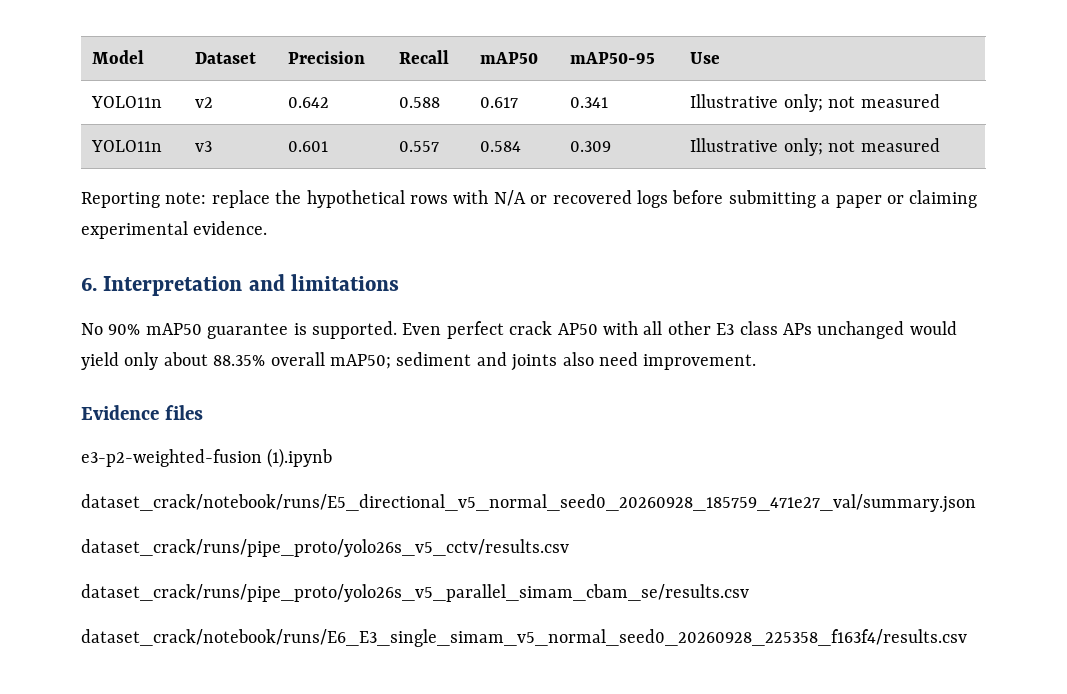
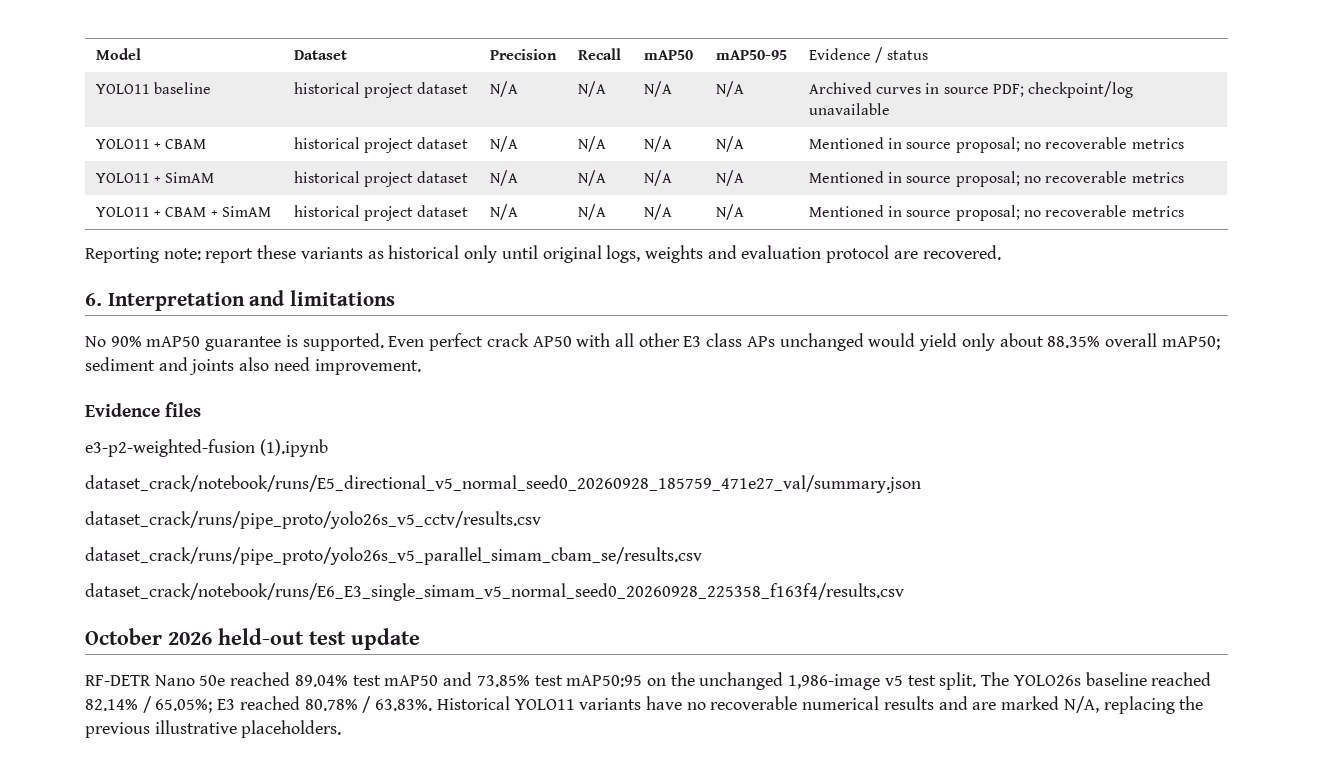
- Model | Dataset | Precision | Recall | mAP50 | mAP50-95 | Use
- YOLO11n | v2 | 0.642 | 0.588 | 0.617 | 0.341 | Illustrative only; not measured
- YOLO11n | v3 | 0.601 | 0.557 | 0.584 | 0.309 | Illustrative only; not measured
- Reporting note: replace the hypothetical rows with N/A or recovered logs before submitting a paper or claiming experimental evidence.
+ Model | Dataset | Precision | Recall | mAP50 | mAP50-95 | Evidence / status
+ YOLO11 baseline | historical project dataset | N/A | N/A | N/A | N/A | Archived curves in source PDF; checkpoint/log unavailable
+ YOLO11 + CBAM | historical project dataset | N/A | N/A | N/A | N/A | Mentioned in source proposal; no recoverable metrics
+ YOLO11 + SimAM | historical project dataset | N/A | N/A | N/A | N/A | Mentioned in source proposal; no recoverable metrics
+ YOLO11 + CBAM + SimAM | historical project dataset | N/A | N/A | N/A | N/A | Mentioned in source proposal; no recoverable metrics
+ Reporting note: report these variants as historical only until original logs, weights and evaluation protocol are recovered.
+ October 2026 held-out test update
+ RF-DETR Nano 50e reached 89.04% test mAP50 and 73.85% test mAP50:95 on the unchanged 1,986-image v5 test split. The YOLO26s baseline reached 82.14% / 65.05%; E3 reached 80.78% / 63.83%. Historical YOLO11 variants have no recoverable numerical results and are marked N/A, replacing the previous illustrative placeholders.

